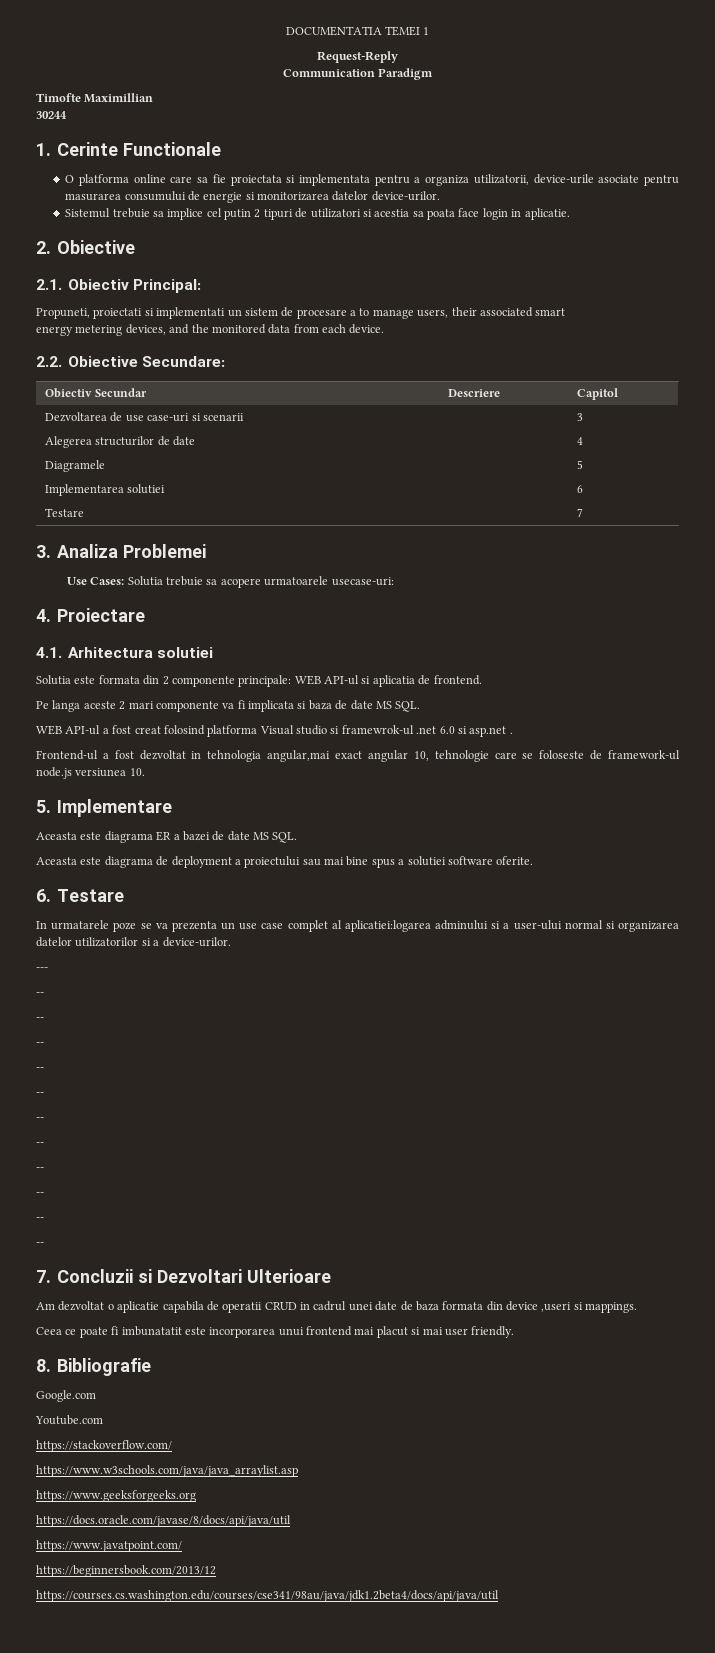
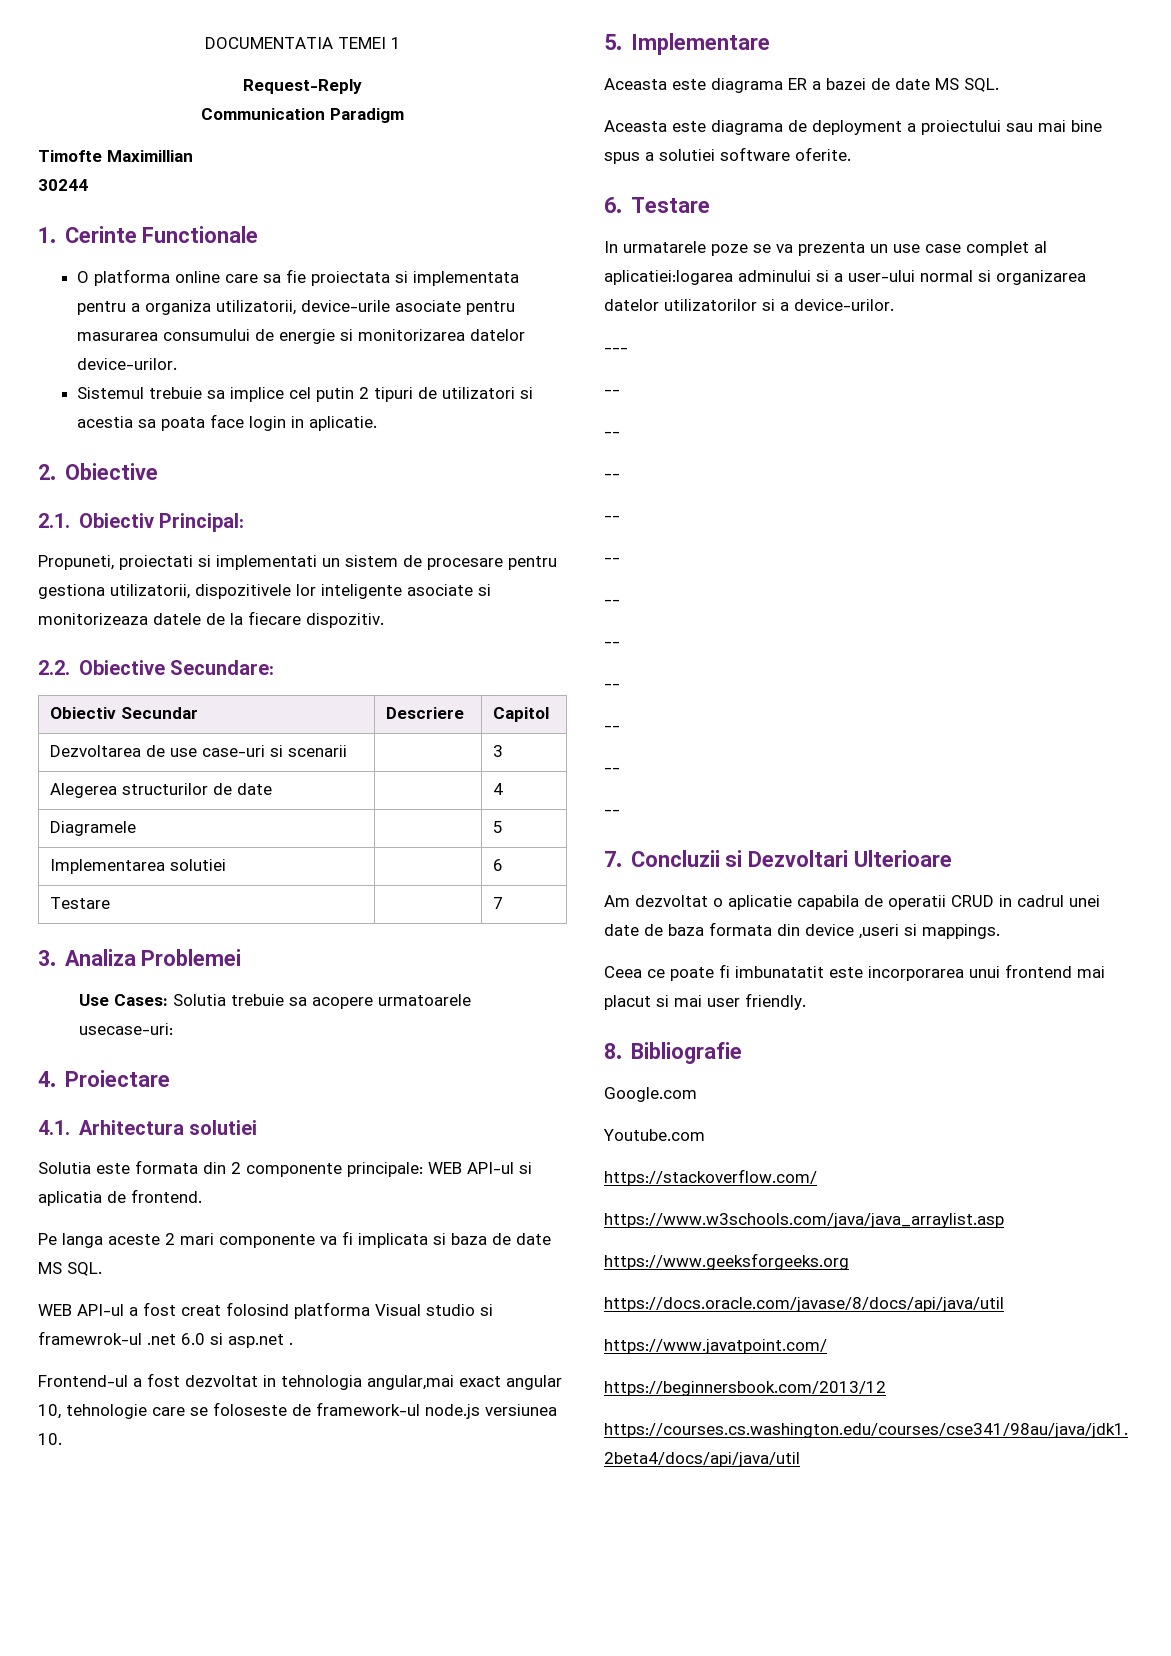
- Propuneti, proiectati si implementati un sistem de procesare a to manage users, their associated smart
- energy metering devices, and the monitored data from each device.
+ Propuneti, proiectati si implementati un sistem de procesare pentru gestiona utilizatorii, dispozitivele lor inteligente asociate si monitorizeaza datele de la fiecare dispozitiv.

